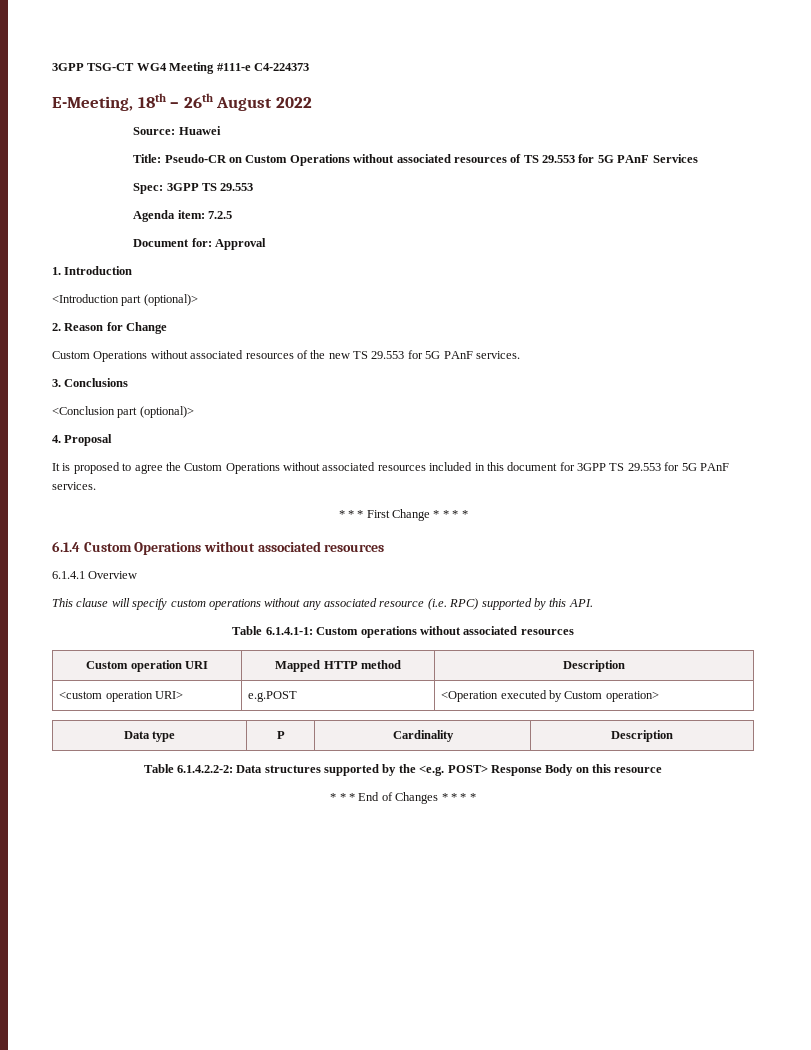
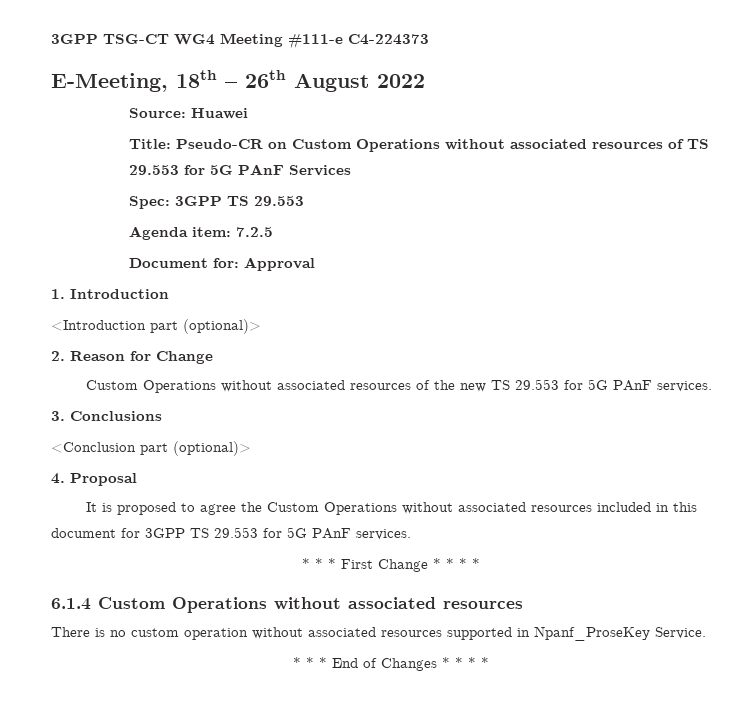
- 6.1.4.1 Overview
- This clause will specify custom operations without any associated resource (i.e. RPC) supported by this API.
- Table 6.1.4.1-1: Custom operations without associated resources
- Custom operation URI | Mapped HTTP method | Description
- <custom operation URI> | e.g.POST | <Operation executed by Custom operation>
- Data type | P | Cardinality | Description
- Table 6.1.4.2.2-2: Data structures supported by the <e.g. POST> Response Body on this resource
+ There is no custom operation without associated resources supported in Npanf_ProseKey Service.

